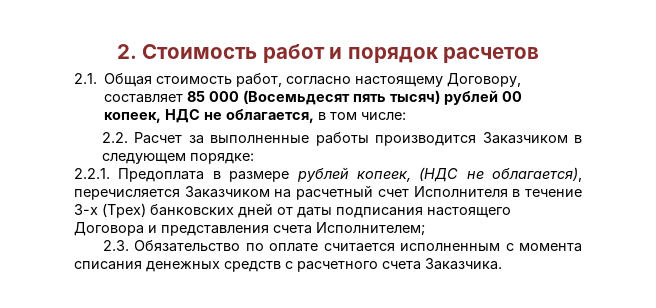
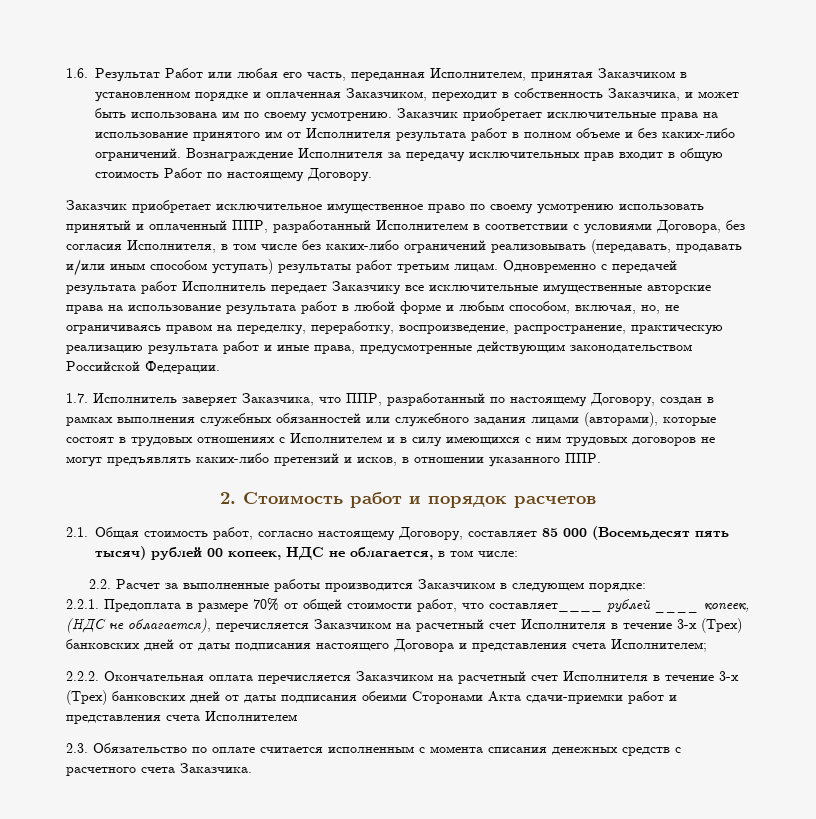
+ 1.6. Результат Работ или любая его часть, переданная Исполнителем, принятая Заказчиком в установленном порядке и оплаченная Заказчиком, переходит в собственность Заказчика, и может быть использована им по своему усмотрению. Заказчик приобретает исключительные права на использование принятого им от Исполнителя результата работ в полном объеме и без каких-либо ограничений. Вознаграждение Исполнителя за передачу исключительных прав входит в общую стоимость Работ по настоящему Договору.
+ Заказчик приобретает исключительное имущественное право по своему усмотрению использовать принятый и оплаченный ППР, разработанный Исполнителем в соответствии с условиями Договора, без согласия Исполнителя, в том числе без каких-либо ограничений реализовывать (передавать, продавать и/или иным способом уступать) результаты работ третьим лицам. Одновременно с передачей результата работ Исполнитель передает Заказчику все исключительные имущественные авторские права на использование результата работ в любой форме и любым способом, включая, но, не ограничиваясь правом на переделку, переработку, воспроизведение, распространение, практическую реализацию результата работ и иные права, предусмотренные действующим законодательством Российской Федерации.
+ 1.7. Исполнитель заверяет Заказчика, что ППР, разработанный по настоящему Договору, создан в рамках выполнения служебных обязанностей или служебного задания лицами (авторами), которые состоят в трудовых отношениях с Исполнителем и в силу имеющихся с ним трудовых договоров не могут предъявлять каких-либо претензий и исков, в отношении указанного ППР.
- 2.2.1. Предоплата в размере рублей копеек, (НДС не облагается), перечисляется Заказчиком на расчетный счет Исполнителя в течение 3-х (Трех) банковских дней от даты подписания настоящего Договора и представления счета Исполнителем;
+ 2.2.1. Предоплата в размере 70% от общей стоимости работ, что составляет____ рублей ____ копеек, (НДС не облагается), перечисляется Заказчиком на расчетный счет Исполнителя в течение 3-х (Трех) банковских дней от даты подписания настоящего Договора и представления счета Исполнителем;
+ 2.2.2. Окончательная оплата перечисляется Заказчиком на расчетный счет Исполнителя в течение 3-х (Трех) банковских дней от даты подписания обеими Сторонами Акта сдачи-приемки работ и представления счета Исполнителем

